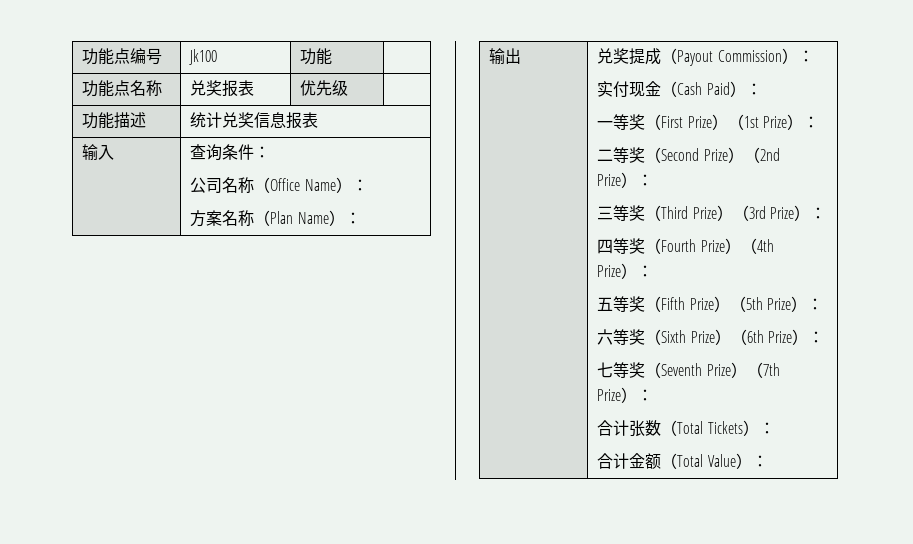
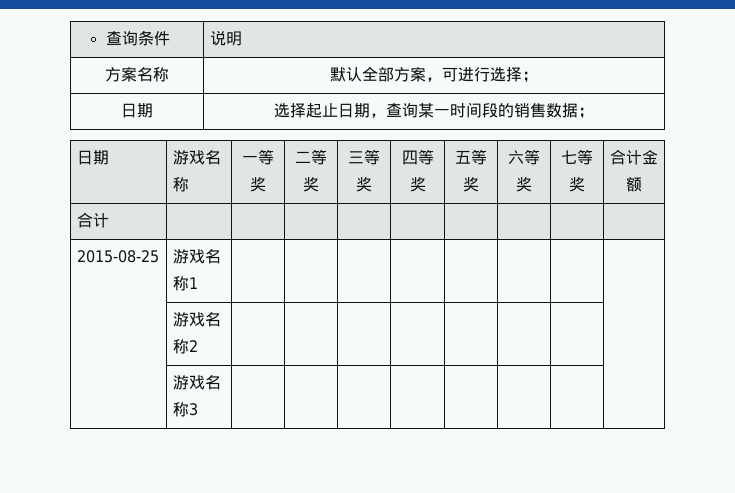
- 功能点编号 | Jk100 | 功能 |
- 功能点名称 | 兑奖报表 | 优先级 |
- 功能描述 | 统计兑奖信息报表
- 输入 | 查询条件：
- 公司名称（Office Name）：
- 方案名称（Plan Name）：
- 输出 | 兑奖提成（Payout Commission）：
- 实付现金（Cash Paid）：
- 一等奖（First Prize）（1st Prize）：
- 二等奖（Second Prize）（2nd Prize）：
- 三等奖（Third Prize）（3rd Prize）：
- 四等奖（Fourth Prize）（4th Prize）：
- 五等奖（Fifth Prize）（5th Prize）：
- 六等奖（Sixth Prize）（6th Prize）：
- 七等奖（Seventh Prize）（7th Prize）：
- 合计张数（Total Tickets）：
- 合计金额（Total Value）：
+ 查询条件 | 说明
+ 方案名称 | 默认全部方案，可进行选择；
+ 日期 | 选择起止日期，查询某一时间段的销售数据；
+ 日期 | 游戏名称 | 一等奖 | 二等奖 | 三等奖 | 四等奖 | 五等奖 | 六等奖 | 七等奖 | 合计金额
+ 合计 | | | | | | | | |
+ 2015-08-25 | 游戏名称1 | | | | | | | |
+ | 游戏名称2 | | | | | | | |
+ | 游戏名称3 | | | | | | | |

